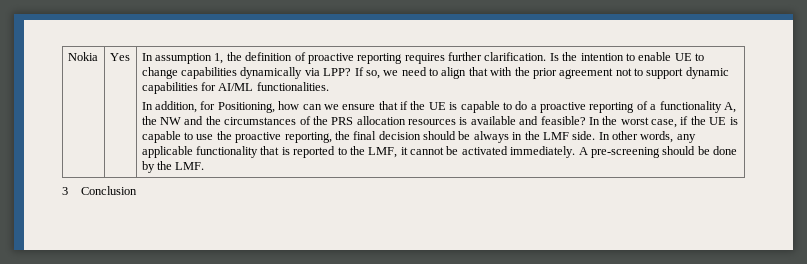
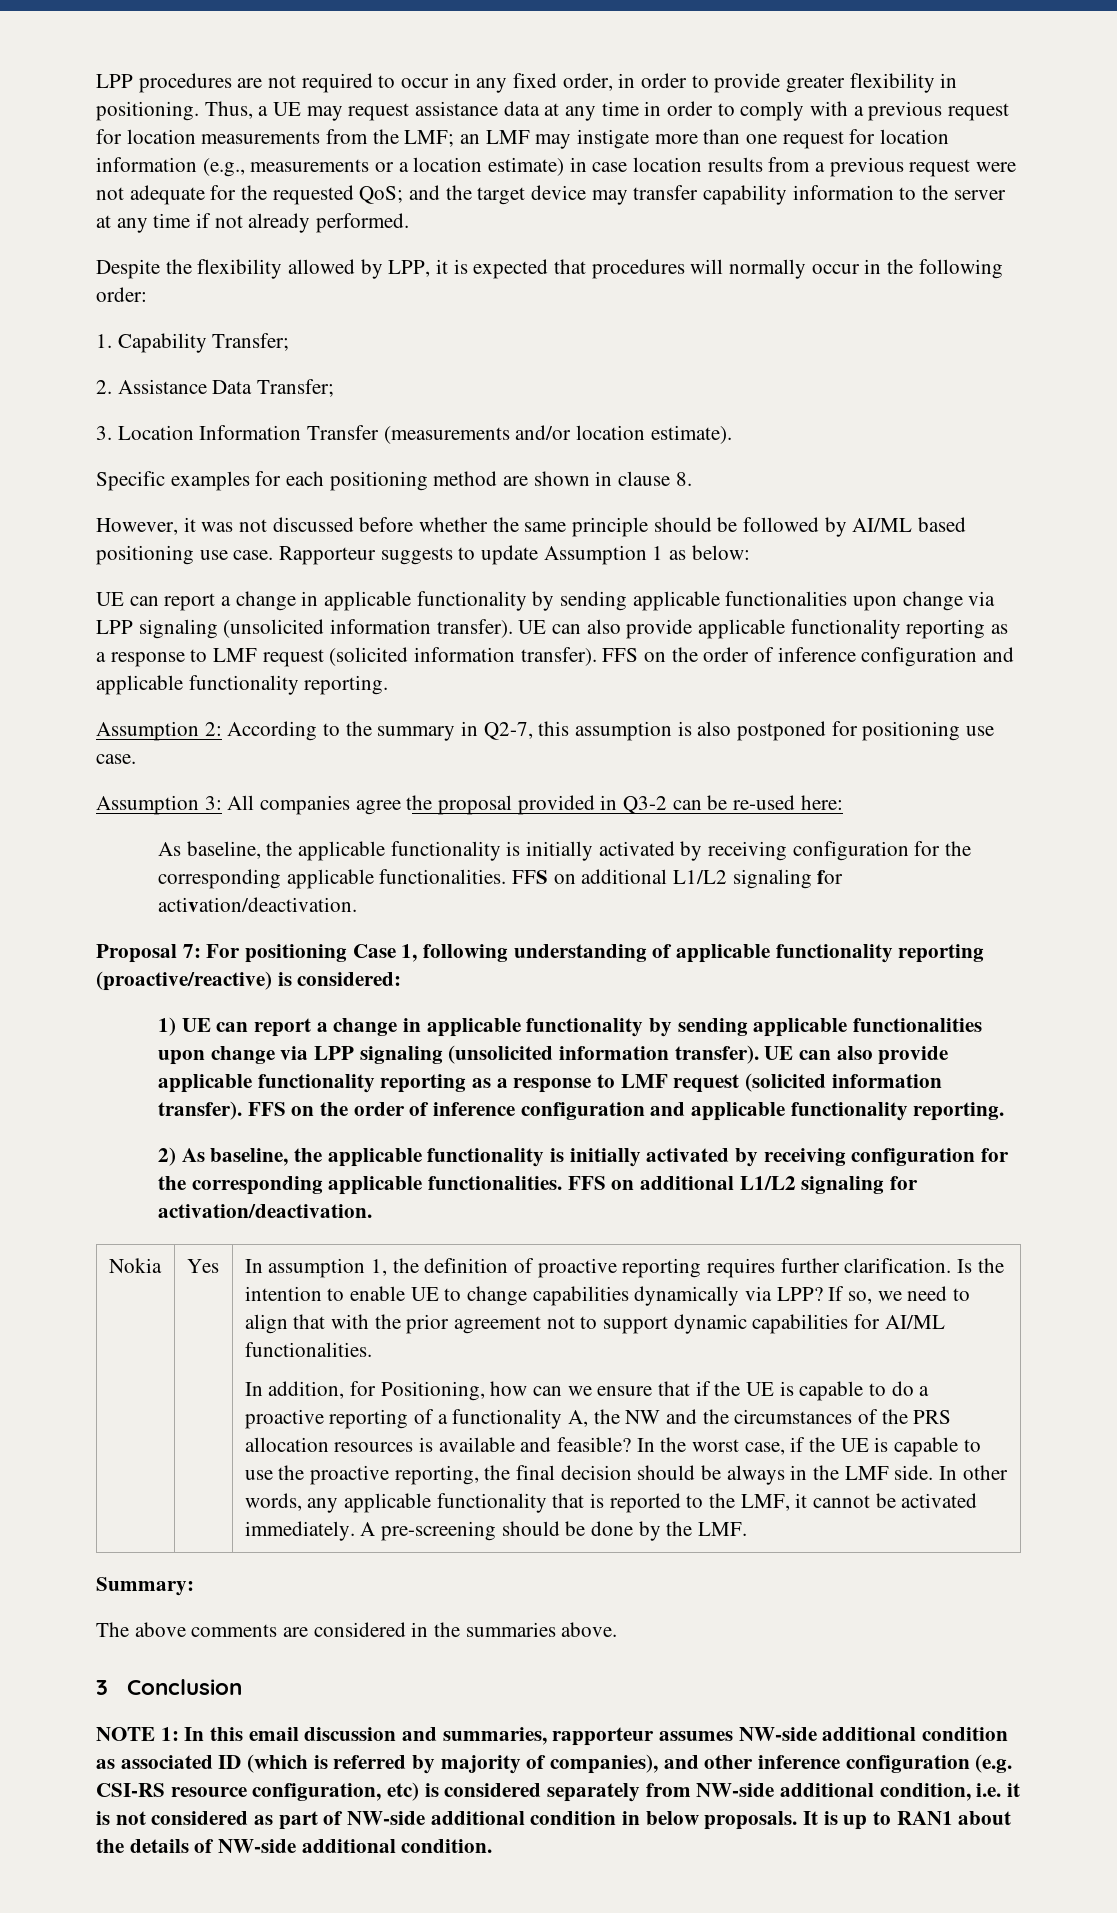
+ LPP procedures are not required to occur in any fixed order, in order to provide greater flexibility in positioning. Thus, a UE may request assistance data at any time in order to comply with a previous request for location measurements from the LMF; an LMF may instigate more than one request for location information (e.g., measurements or a location estimate) in case location results from a previous request were not adequate for the requested QoS; and the target device may transfer capability information to the server at any time if not already performed.
+ Despite the flexibility allowed by LPP, it is expected that procedures will normally occur in the following order:
+ 1. Capability Transfer;
+ 2. Assistance Data Transfer;
+ 3. Location Information Transfer (measurements and/or location estimate).
+ Specific examples for each positioning method are shown in clause 8.
+ However, it was not discussed before whether the same principle should be followed by AI/ML based positioning use case. Rapporteur suggests to update Assumption 1 as below:
+ UE can report a change in applicable functionality by sending applicable functionalities upon change via LPP signaling (unsolicited information transfer). UE can also provide applicable functionality reporting as a response to LMF request (solicited information transfer). FFS on the order of inference configuration and applicable functionality reporting.
+ Assumption 2: According to the summary in Q2-7, this assumption is also postponed for positioning use case.
+ Assumption 3: All companies agree the proposal provided in Q3-2 can be re-used here:
+ As baseline, the applicable functionality is initially activated by receiving configuration for the corresponding applicable functionalities. FFS on additional L1/L2 signaling for activation/deactivation.
+ Proposal 7: For positioning Case 1, following understanding of applicable functionality reporting (proactive/reactive) is considered:
+ 1) UE can report a change in applicable functionality by sending applicable functionalities upon change via LPP signaling (unsolicited information transfer). UE can also provide applicable functionality reporting as a response to LMF request (solicited information transfer). FFS on the order of inference configuration and applicable functionality reporting.
+ 2) As baseline, the applicable functionality is initially activated by receiving configuration for the corresponding applicable functionalities. FFS on additional L1/L2 signaling for activation/deactivation.
+ Summary:
+ The above comments are considered in the summaries above.
  3 Conclusion
+ NOTE 1: In this email discussion and summaries, rapporteur assumes NW-side additional condition as associated ID (which is referred by majority of companies), and other inference configuration (e.g. CSI-RS resource configuration, etc) is considered separately from NW-side additional condition, i.e. it is not considered as part of NW-side additional condition in below proposals. It is up to RAN1 about the details of NW-side additional condition.

